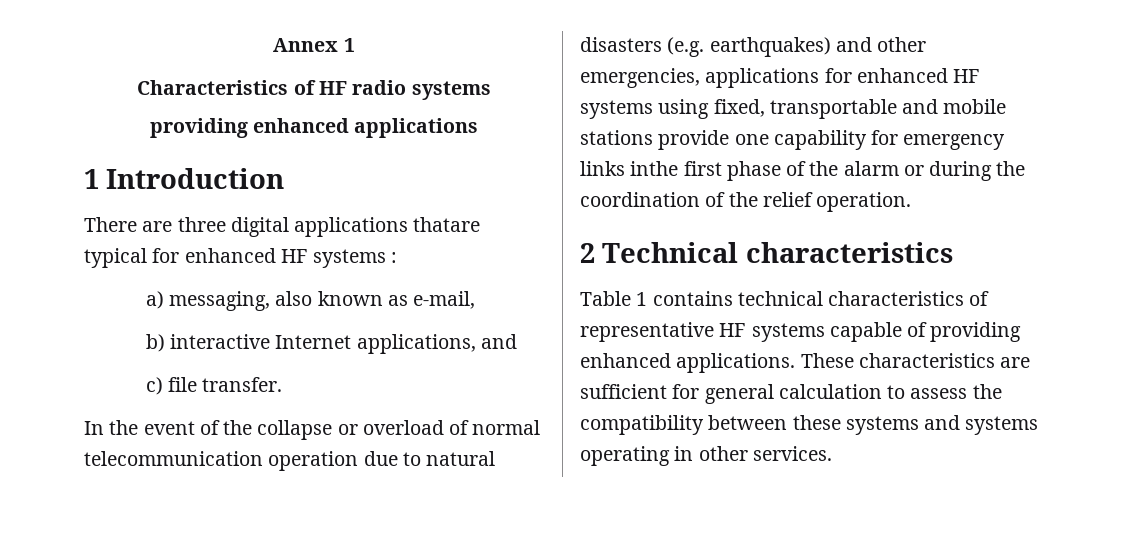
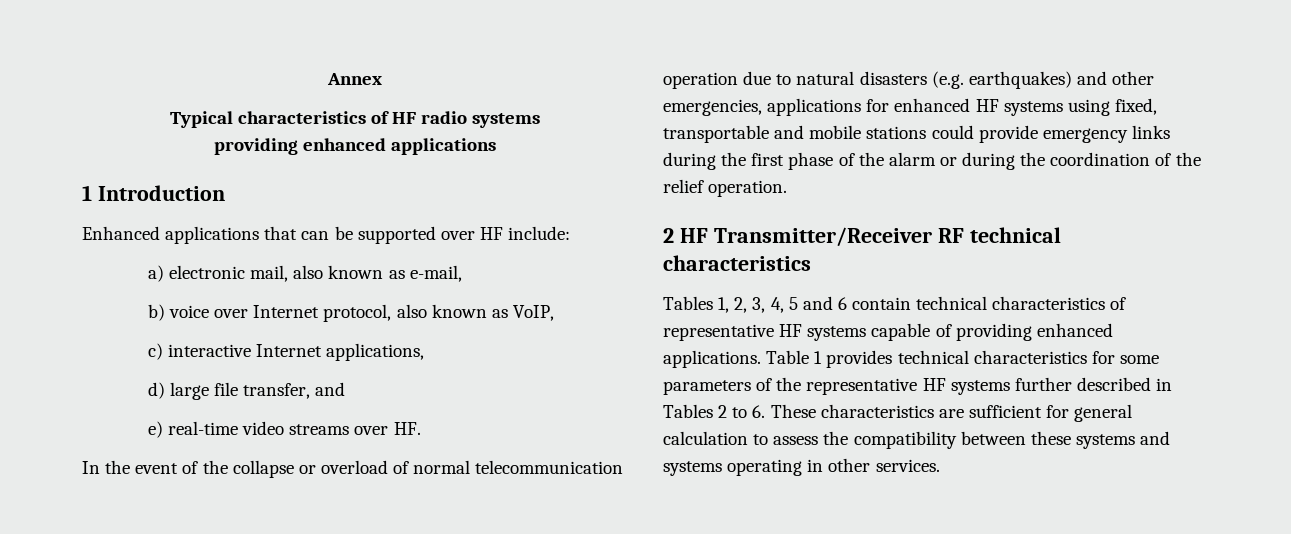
- Annex 1
- Characteristics of HF radio systems
+ Annex
+ Typical characteristics of HF radio systems
- There are three digital applications thatare typical for enhanced HF systems :
+ Enhanced applications that can be supported over HF include:
- a) messaging, also known as e-mail,
+ a) electronic mail, also known as e-mail,
- b) interactive Internet applications, and
- c) file transfer.
+ b) voice over Internet protocol, also known as VoIP,
+ c) interactive Internet applications,
+ d) large file transfer, and
+ e) real-time video streams over HF.
- In the event of the collapse or overload of normal telecommunication operation due to natural disasters (e.g. earthquakes) and other emergencies, applications for enhanced HF systems using fixed, transportable and mobile stations provide one capability for emergency links inthe first phase of the alarm or during the coordination of the relief operation.
+ In the event of the collapse or overload of normal telecommunication operation due to natural disasters (e.g. earthquakes) and other emergencies, applications for enhanced HF systems using fixed, transportable and mobile stations could provide emergency links during the first phase of the alarm or during the coordination of the relief operation.
- 2 Technical characteristics
- Table 1 contains technical characteristics of representative HF systems capable of providing enhanced applications.
+ 2 HF Transmitter/Receiver RF technical characteristics
+ Tables 1, 2, 3, 4, 5 and 6 contain technical characteristics of representative HF systems capable of providing enhanced applications.
- These characteristics are sufficient for general calculation to assess the compatibility between these systems and systems operating in other services.
+ Table 1 provides technical characteristics for some parameters of the representative HF systems further described in Tables 2 to 6. These characteristics are sufficient for general calculation to assess the compatibility between these systems and systems operating in other services.

